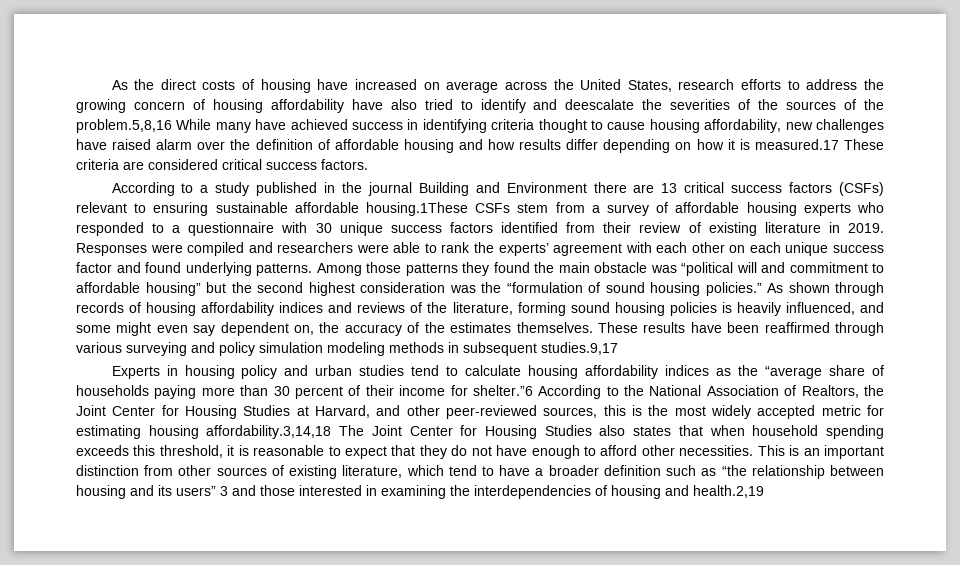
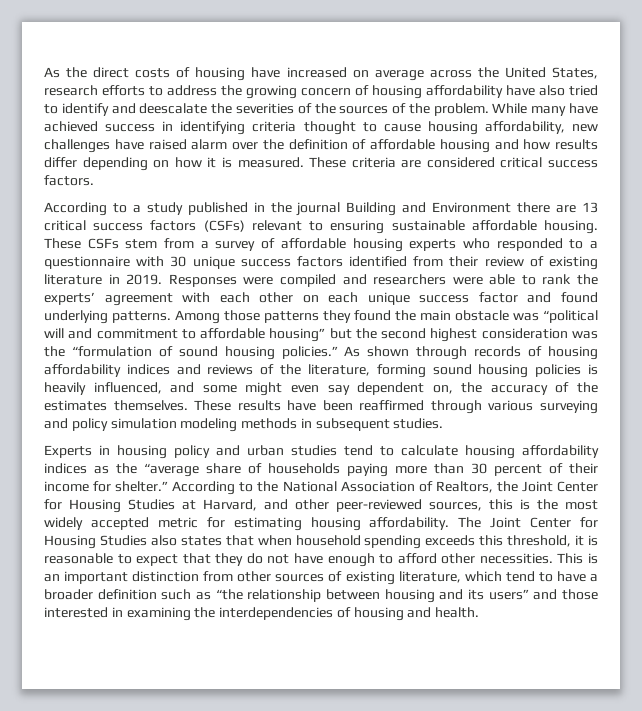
- As the direct costs of housing have increased on average across the United States, research efforts to address the growing concern of housing affordability have also tried to identify and deescalate the severities of the sources of the problem.5,8,16 While many have achieved success in identifying criteria thought to cause housing affordability, new challenges have raised alarm over the definition of affordable housing and how results differ depending on how it is measured.17 These criteria are considered critical success factors.
+ As the direct costs of housing have increased on average across the United States, research efforts to address the growing concern of housing affordability have also tried to identify and deescalate the severities of the sources of the problem. While many have achieved success in identifying criteria thought to cause housing affordability, new challenges have raised alarm over the definition of affordable housing and how results differ depending on how it is measured. These criteria are considered critical success factors.
- According to a study published in the journal Building and Environment there are 13 critical success factors (CSFs) relevant to ensuring sustainable affordable housing.1These CSFs stem from a survey of affordable housing experts who responded to a questionnaire with 30 unique success factors identified from their review of existing literature in 2019.
+ According to a study published in the journal Building and Environment there are 13 critical success factors (CSFs) relevant to ensuring sustainable affordable housing. These CSFs stem from a survey of affordable housing experts who responded to a questionnaire with 30 unique success factors identified from their review of existing literature in 2019.
- These results have been reaffirmed through various surveying and policy simulation modeling methods in subsequent studies.9,17
+ These results have been reaffirmed through various surveying and policy simulation modeling methods in subsequent studies.
- Experts in housing policy and urban studies tend to calculate housing affordability indices as the “average share of households paying more than 30 percent of their income for shelter.”6 According to the National Association of Realtors, the Joint Center for Housing Studies at Harvard, and other peer-reviewed sources, this is the most widely accepted metric for estimating housing affordability.3,14,18 The Joint Center for Housing Studies also states that when household spending exceeds this threshold, it is reasonable to expect that they do not have enough to afford other necessities.
+ Experts in housing policy and urban studies tend to calculate housing affordability indices as the “average share of households paying more than 30 percent of their income for shelter.” According to the National Association of Realtors, the Joint Center for Housing Studies at Harvard, and other peer-reviewed sources, this is the most widely accepted metric for estimating housing affordability. The Joint Center for Housing Studies also states that when household spending exceeds this threshold, it is reasonable to expect that they do not have enough to afford other necessities.
- This is an important distinction from other sources of existing literature, which tend to have a broader definition such as “the relationship between housing and its users” 3 and those interested in examining the interdependencies of housing and health.2,19
+ This is an important distinction from other sources of existing literature, which tend to have a broader definition such as “the relationship between housing and its users” and those interested in examining the interdependencies of housing and health.

